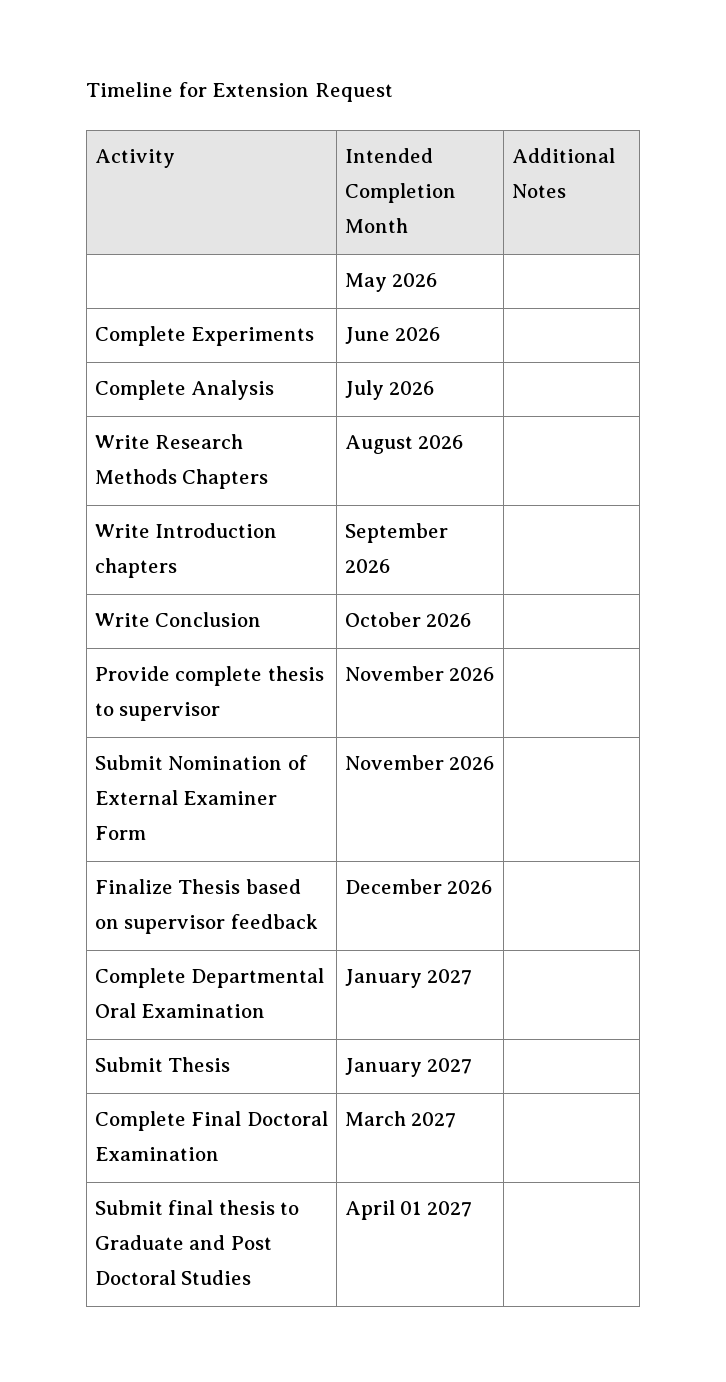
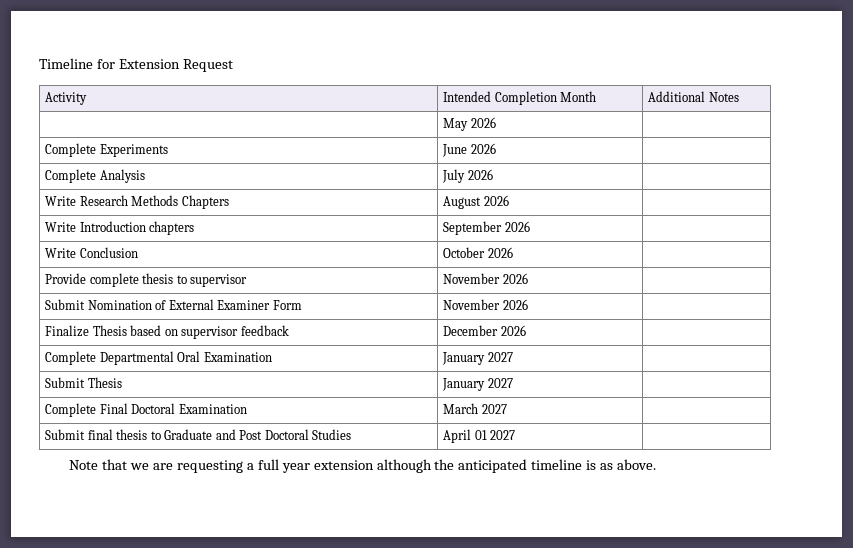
+ Note that we are requesting a full year extension although the anticipated timeline is as above.

